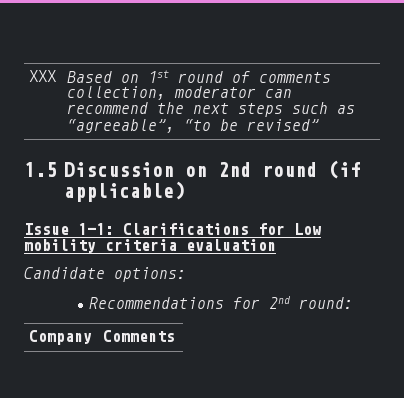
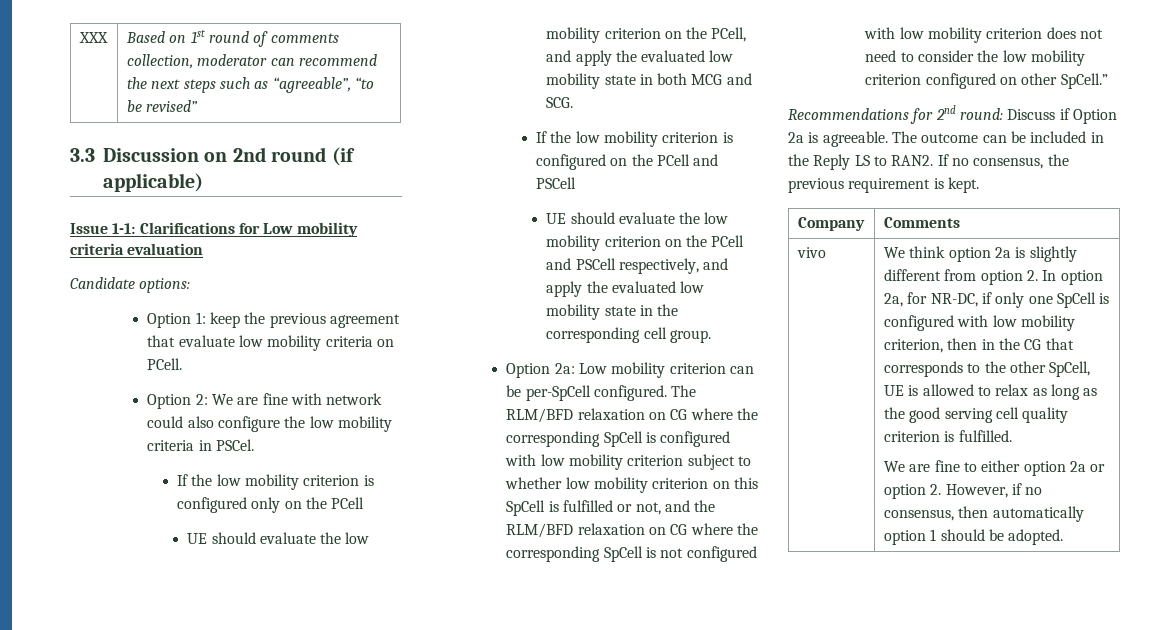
- 1.5 Discussion on 2nd round (if applicable)
+ 3.3 Discussion on 2nd round (if applicable)
- Recommendations for 2nd round:
+ Option 1: keep the previous agreement that evaluate low mobility criteria on PCell.
+ Option 2: We are fine with network could also configure the low mobility criteria in PSCel.
+ If the low mobility criterion is configured only on the PCell
+ UE should evaluate the low mobility criterion on the PCell, and apply the evaluated low mobility state in both MCG and SCG.
+ If the low mobility criterion is configured on the PCell and PSCell
+ UE should evaluate the low mobility criterion on the PCell and PSCell respectively, and apply the evaluated low mobility state in the corresponding cell group.
+ Option 2a: Low mobility criterion can be per-SpCell configured. The RLM/BFD relaxation on CG where the corresponding SpCell is configured with low mobility criterion subject to whether low mobility criterion on this SpCell is fulfilled or not, and the RLM/BFD relaxation on CG where the corresponding SpCell is not configured with low mobility criterion does not need to consider the low mobility criterion configured on other SpCell.”
+ Recommendations for 2nd round: Discuss if Option 2a is agreeable. The outcome can be included in the Reply LS to RAN2. If no consensus, the previous requirement is kept.
  Company | Comments
+ vivo | We think option 2a is slightly different from option 2. In option 2a, for NR-DC, if only one SpCell is configured with low mobility criterion, then in the CG that corresponds to the other SpCell, UE is allowed to relax as long as the good serving cell quality criterion is fulfilled.
+ We are fine to either option 2a or option 2. However, if no consensus, then automatically option 1 should be adopted.

